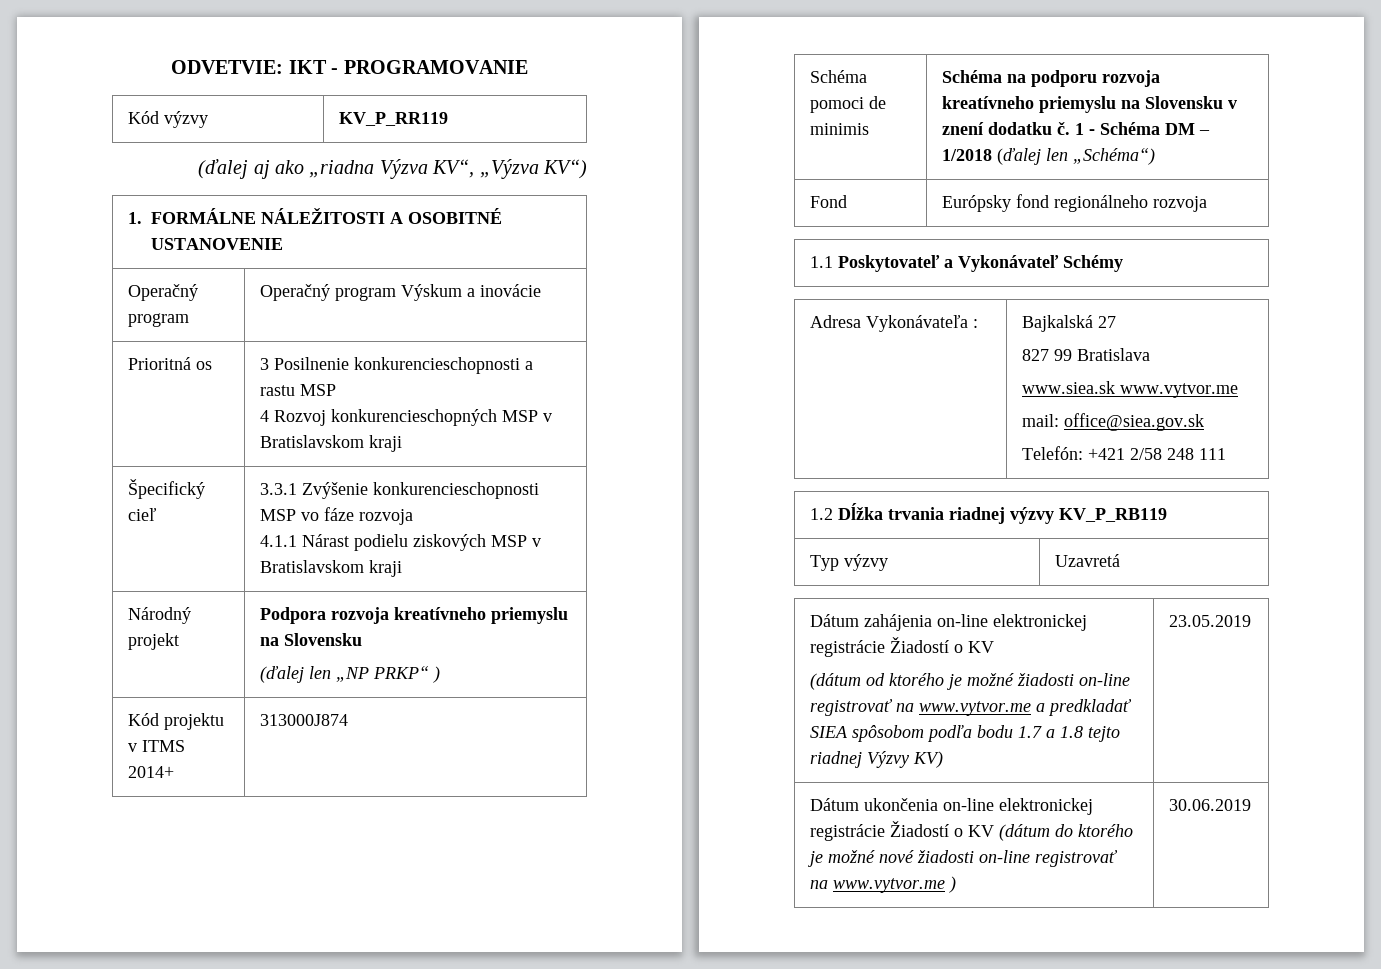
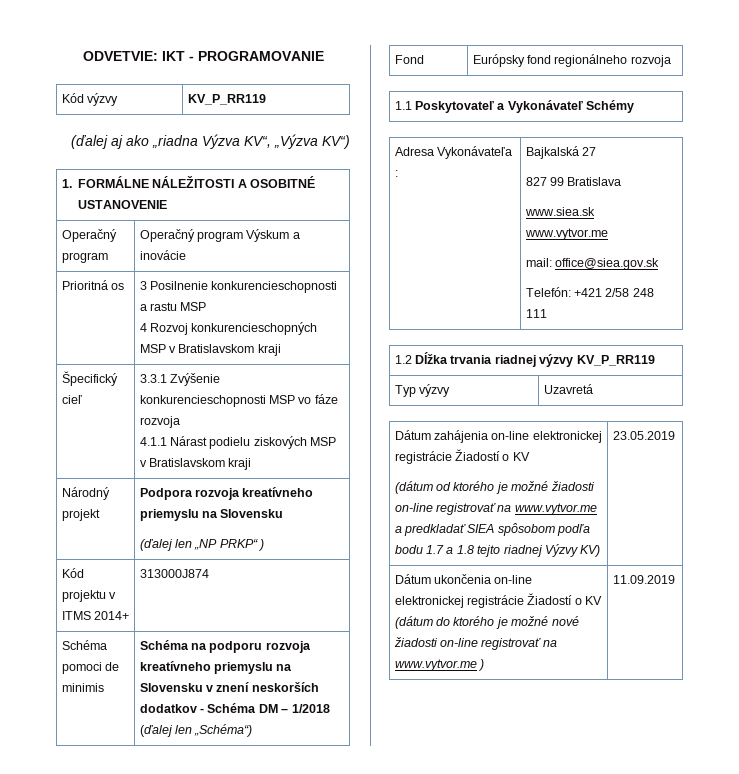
- Schéma pomoci de minimis | Schéma na podporu rozvoja kreatívneho priemyslu na Slovensku v znení dodatku č. 1 - Schéma DM – 1/2018 (ďalej len „Schéma“)
+ Schéma pomoci de minimis | Schéma na podporu rozvoja kreatívneho priemyslu na Slovensku v znení neskorších dodatkov - Schéma DM – 1/2018 (ďalej len „Schéma“)
- 1.2 Dĺžka trvania riadnej výzvy KV_P_RB119
+ 1.2 Dĺžka trvania riadnej výzvy KV_P_RR119
- Dátum ukončenia on-line elektronickej registrácie Žiadostí o KV (dátum do ktorého je možné nové žiadosti on-line registrovať na www.vytvor.me ) | 30.06.2019
+ Dátum ukončenia on-line elektronickej registrácie Žiadostí o KV (dátum do ktorého je možné nové žiadosti on-line registrovať na www.vytvor.me ) | 11.09.2019

